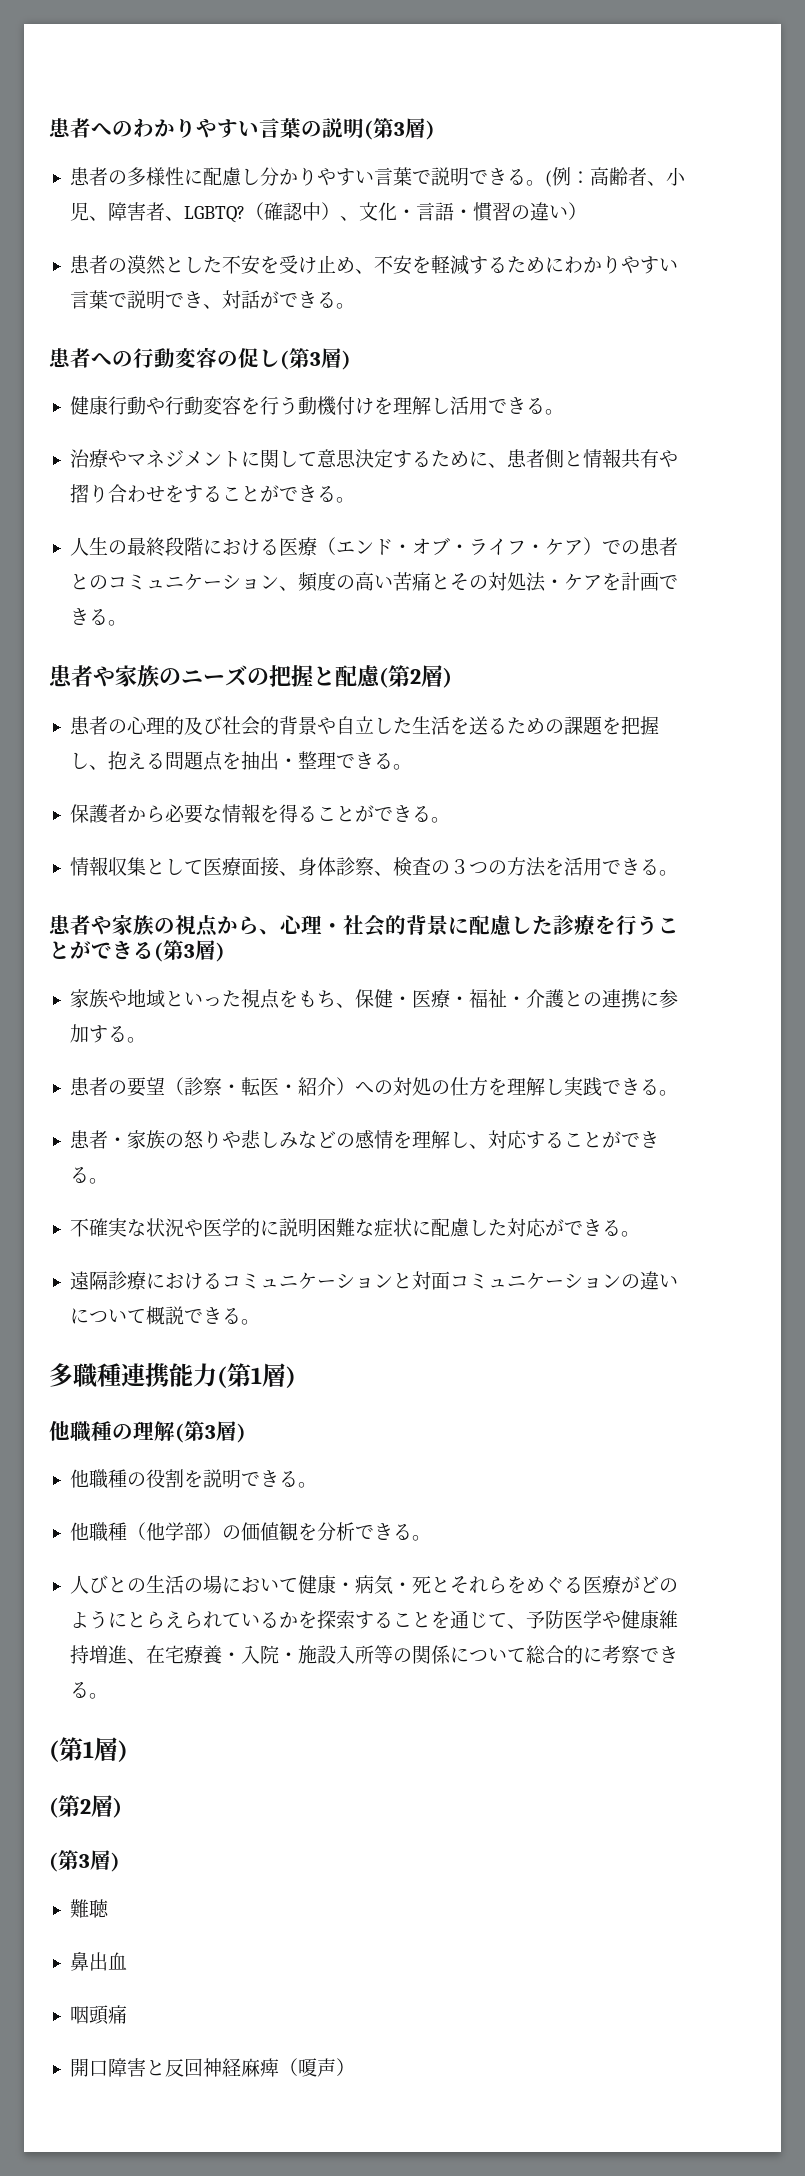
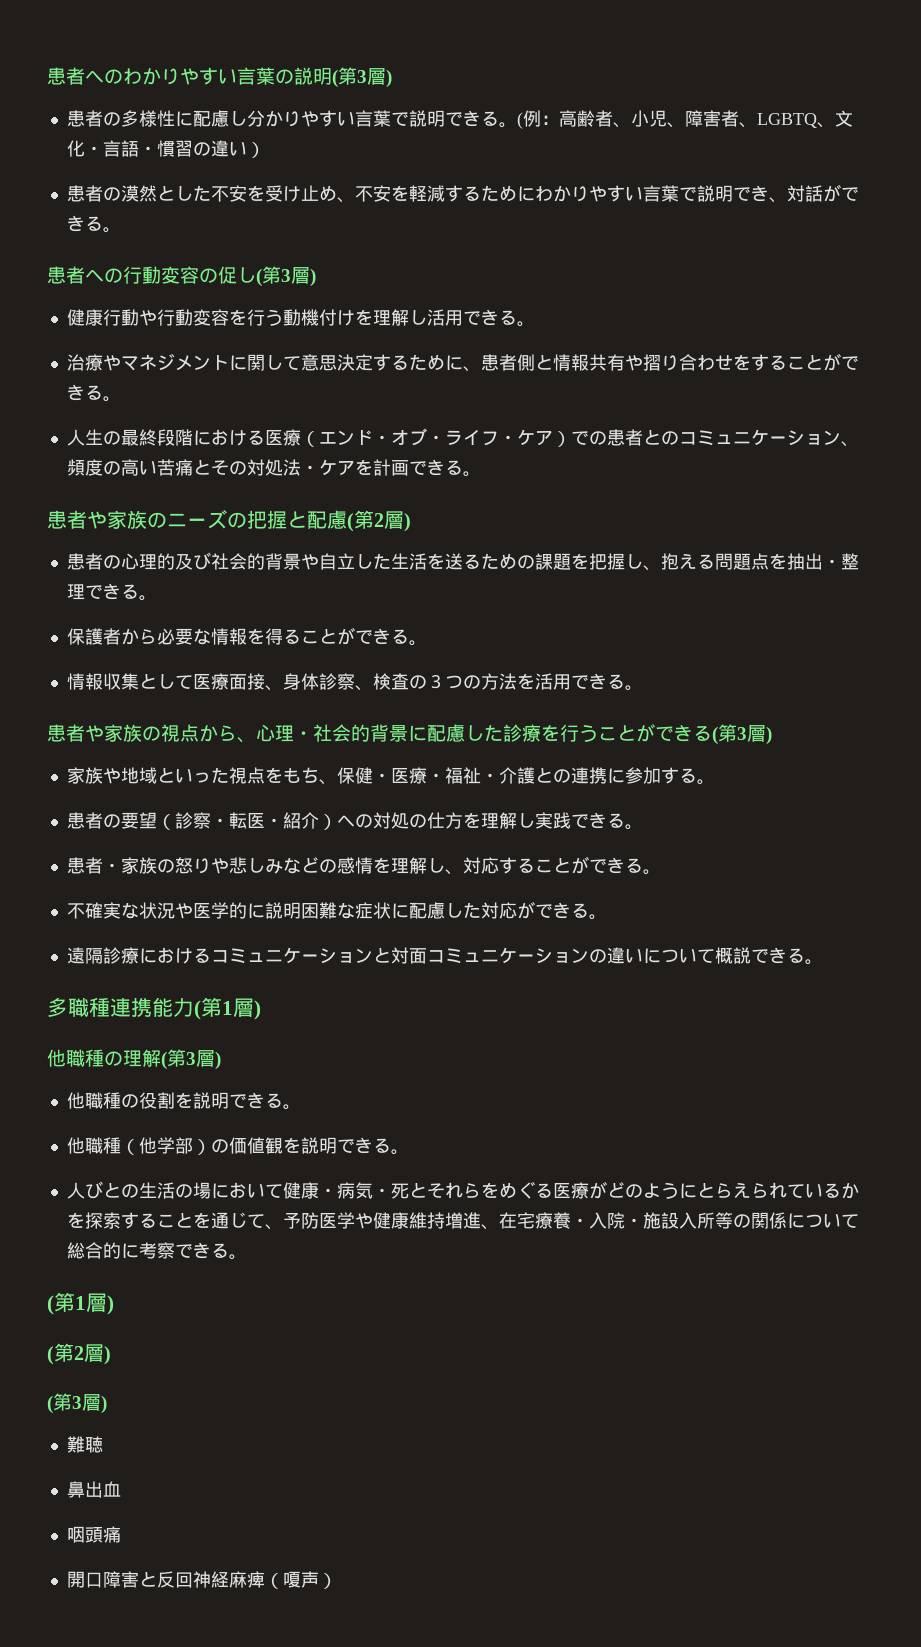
- (例：高齢者、小児、障害者、LGBTQ?（確認中）、文化・言語・慣習の違い）
+ (例：高齢者、小児、障害者、LGBTQ、文化・言語・慣習の違い）
- 他職種（他学部）の価値観を分析できる。
+ 他職種（他学部）の価値観を説明できる。

